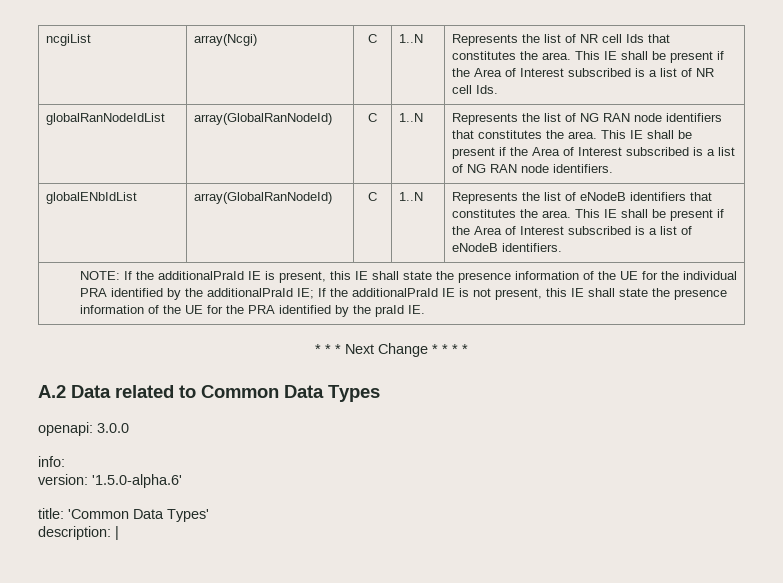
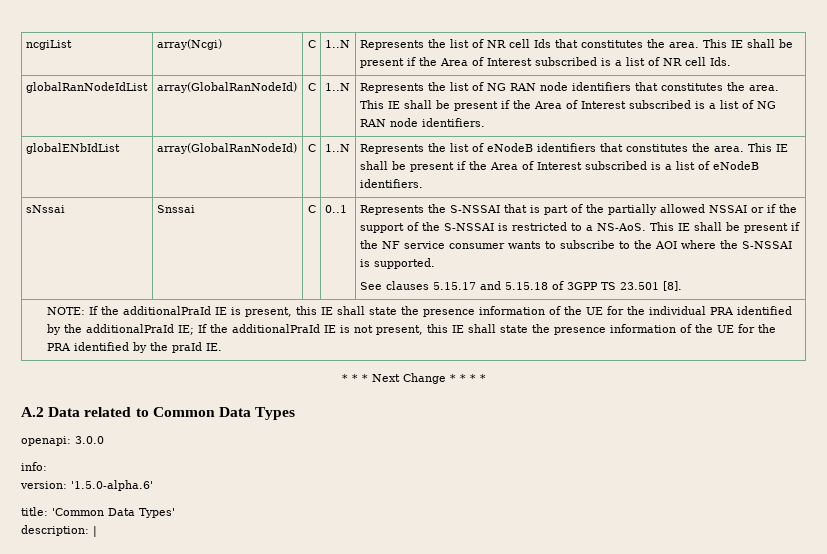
+ sNssai | Snssai | C | 0..1 | Represents the S-NSSAI that is part of the partially allowed NSSAI or if the support of the S-NSSAI is restricted to a NS-AoS. This IE shall be present if the NF service consumer wants to subscribe to the AOI where the S-NSSAI is supported.
+ See clauses 5.15.17 and 5.15.18 of 3GPP TS 23.501 [8].

